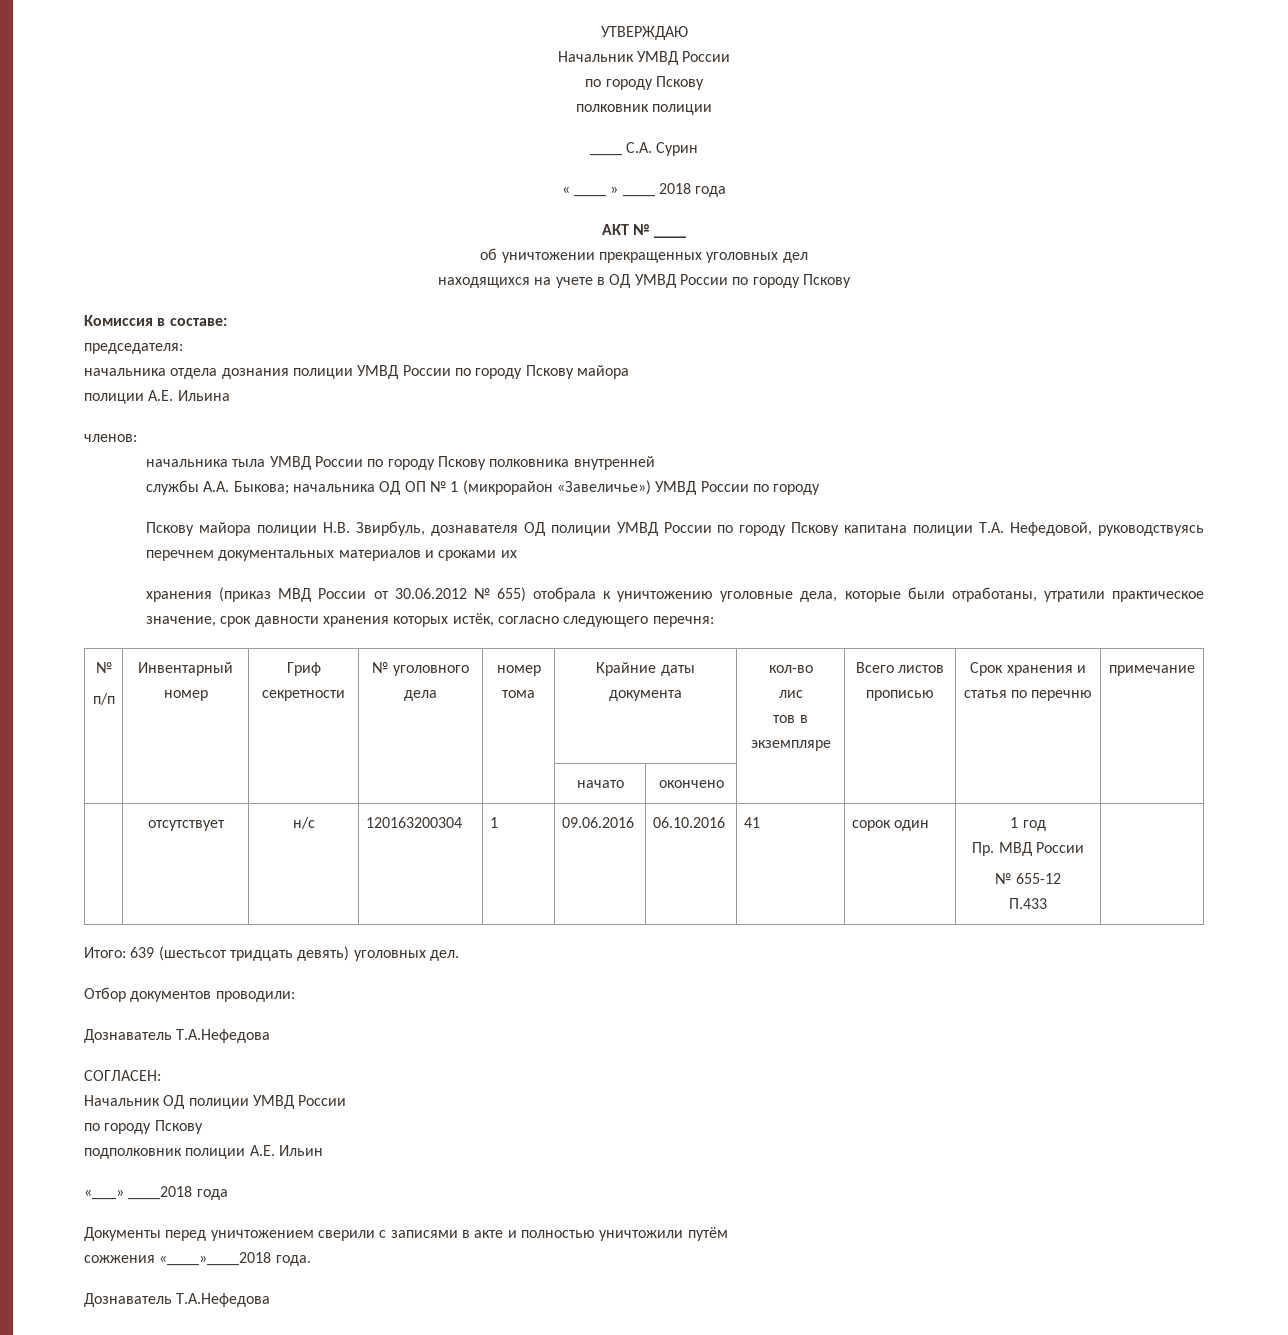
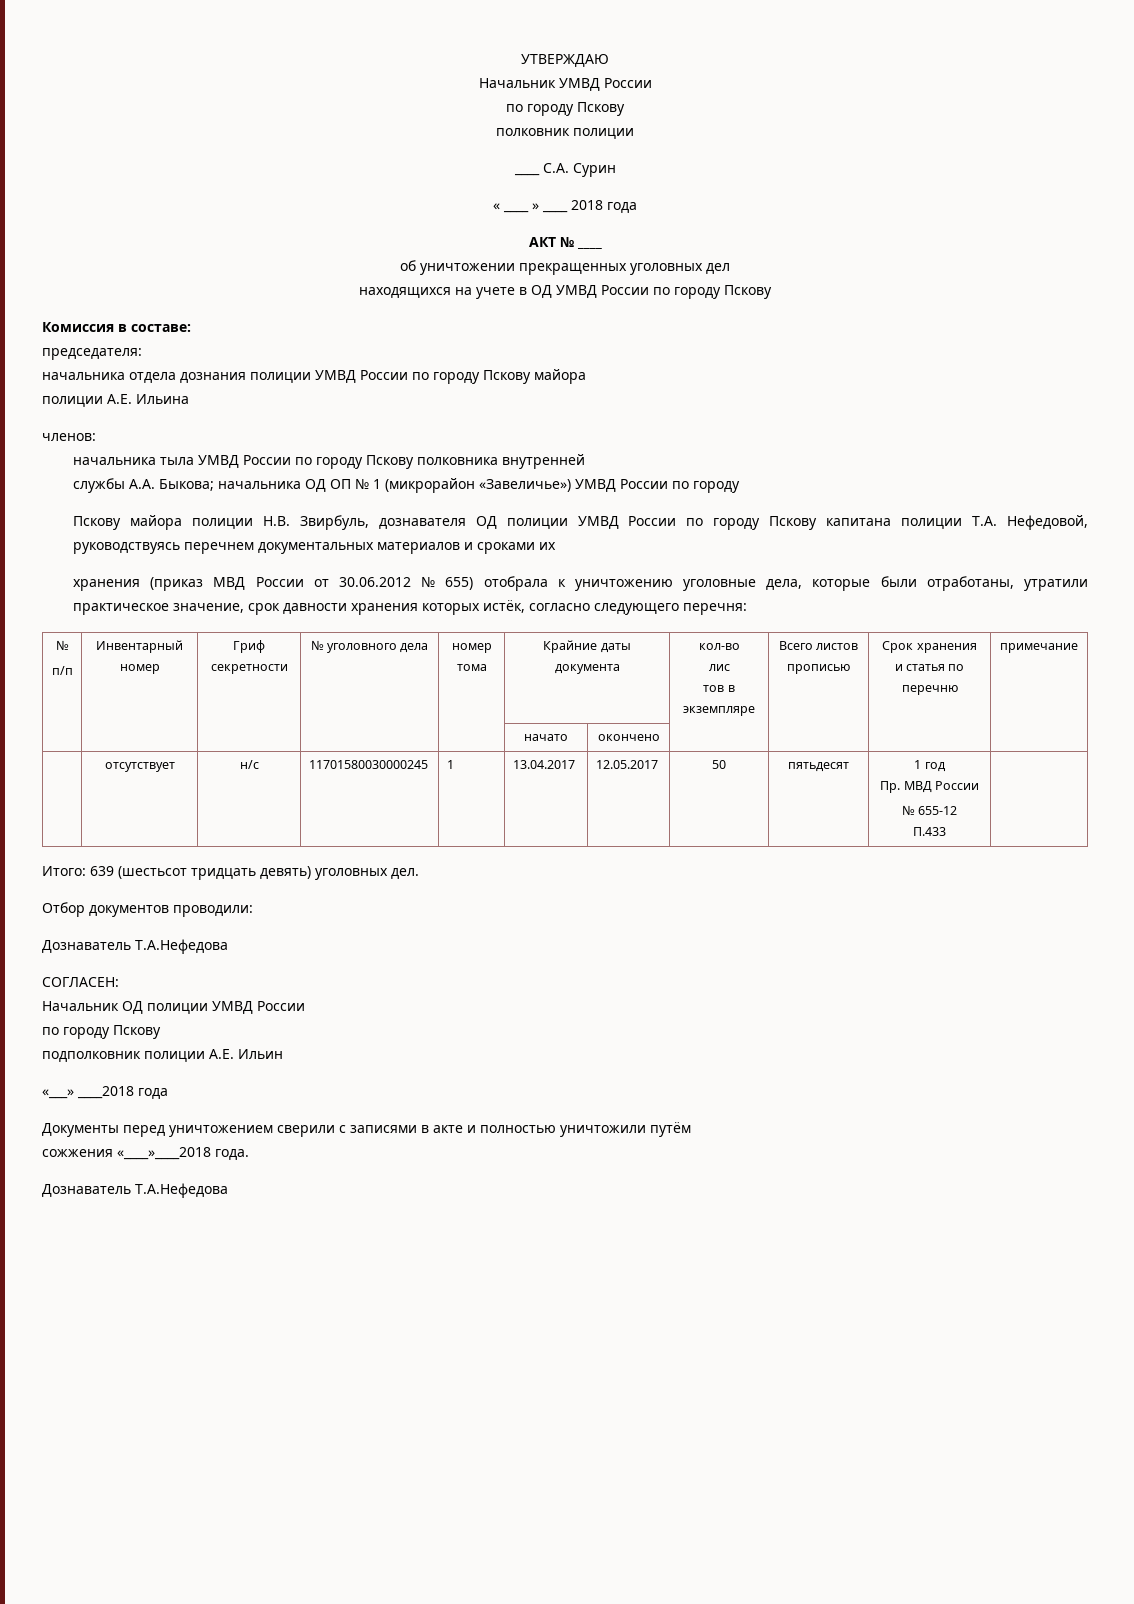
- | отсутствует | н/с | 120163200304 | 1 | 09.06.2016 | 06.10.2016 | 41 | сорок один | 1 год
+ | отсутствует | н/с | 11701580030000245 | 1 | 13.04.2017 | 12.05.2017 | 50 | пятьдесят | 1 год

